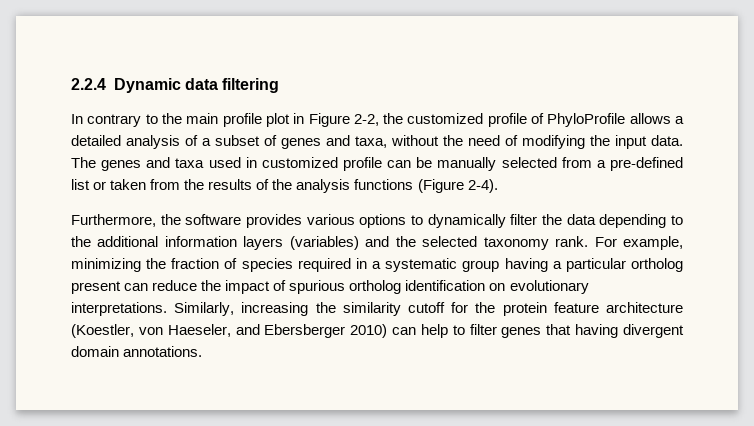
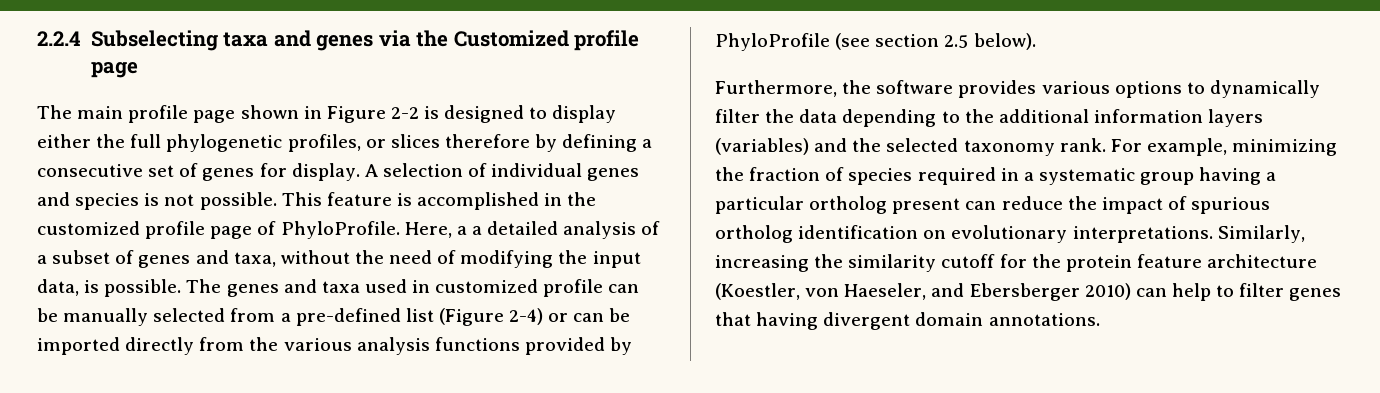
- 2.2.4 Dynamic data filtering
- In contrary to the main profile plot in Figure 2-2, the customized profile of PhyloProfile allows a detailed analysis of a subset of genes and taxa, without the need of modifying the input data.
+ 2.2.4 Subselecting taxa and genes via the Customized profile page
+ The main profile page shown in Figure 2-2 is designed to display either the full phylogenetic profiles, or slices therefore by defining a consecutive set of genes for display. A selection of individual genes and species is not possible. This feature is accomplished in the customized profile page of PhyloProfile. Here, a a detailed analysis of a subset of genes and taxa, without the need of modifying the input data, is possible.
- The genes and taxa used in customized profile can be manually selected from a pre-defined list or taken from the results of the analysis functions (Figure 2-4).
+ The genes and taxa used in customized profile can be manually selected from a pre-defined list (Figure 2-4) or can be imported directly from the various analysis functions provided by PhyloProfile (see section 2.5 below).

